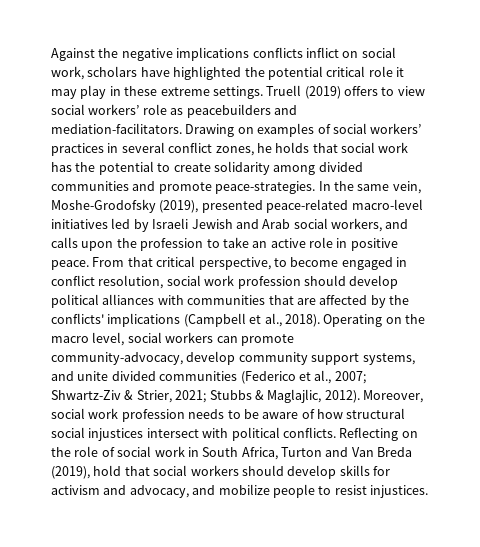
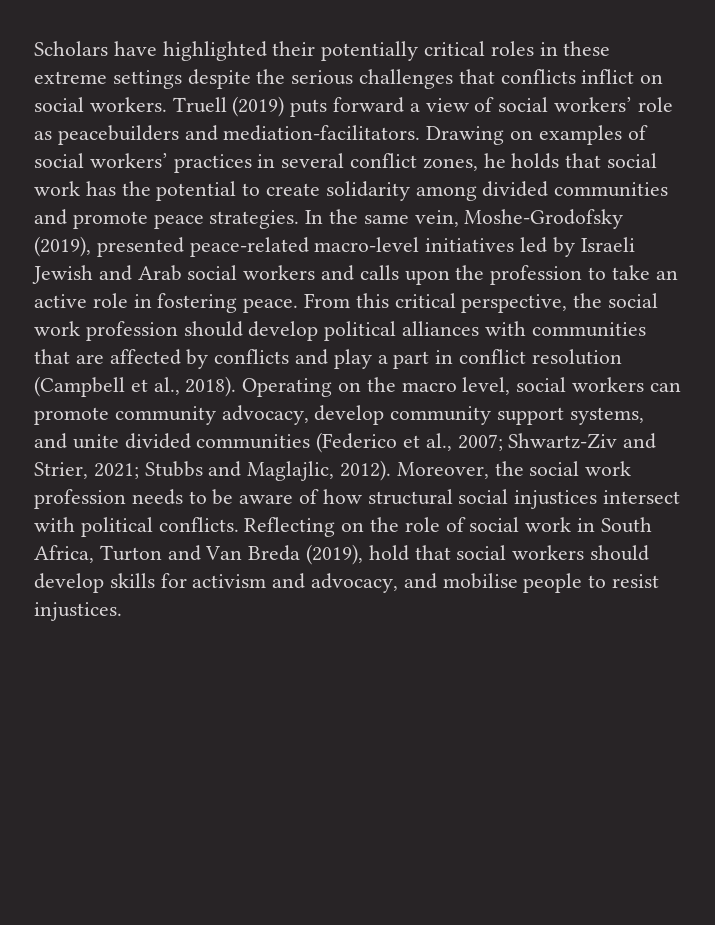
- Against the negative implications conflicts inflict on social work, scholars have highlighted the potential critical role it may play in these extreme settings. Truell (2019) offers to view social workers’ role as peacebuilders and mediation-facilitators.
+ Scholars have highlighted their potentially critical roles in these extreme settings despite the serious challenges that conflicts inflict on social workers. Truell (2019) puts forward a view of social workers’ role as peacebuilders and mediation-facilitators.
- Drawing on examples of social workers’ practices in several conflict zones, he holds that social work has the potential to create solidarity among divided communities and promote peace-strategies.
+ Drawing on examples of social workers’ practices in several conflict zones, he holds that social work has the potential to create solidarity among divided communities and promote peace strategies.
- In the same vein, Moshe-Grodofsky (2019), presented peace-related macro-level initiatives led by Israeli Jewish and Arab social workers, and calls upon the profession to take an active role in positive peace.
+ In the same vein, Moshe-Grodofsky (2019), presented peace-related macro-level initiatives led by Israeli Jewish and Arab social workers and calls upon the profession to take an active role in fostering peace.
- From that critical perspective, to become engaged in conflict resolution, social work profession should develop political alliances with communities that are affected by the conflicts' implications (Campbell et al., 2018).
+ From this critical perspective, the social work profession should develop political alliances with communities that are affected by conflicts and play a part in conflict resolution (Campbell et al., 2018).
- Operating on the macro level, social workers can promote community-advocacy, develop community support systems, and unite divided communities (Federico et al., 2007; Shwartz-Ziv & Strier, 2021; Stubbs & Maglajlic, 2012).
+ Operating on the macro level, social workers can promote community advocacy, develop community support systems, and unite divided communities (Federico et al., 2007; Shwartz-Ziv and Strier, 2021; Stubbs and Maglajlic, 2012).
- Moreover, social work profession needs to be aware of how structural social injustices intersect with political conflicts.
+ Moreover, the social work profession needs to be aware of how structural social injustices intersect with political conflicts.
- Reflecting on the role of social work in South Africa, Turton and Van Breda (2019), hold that social workers should develop skills for activism and advocacy, and mobilize people to resist injustices.
+ Reflecting on the role of social work in South Africa, Turton and Van Breda (2019), hold that social workers should develop skills for activism and advocacy, and mobilise people to resist injustices.

